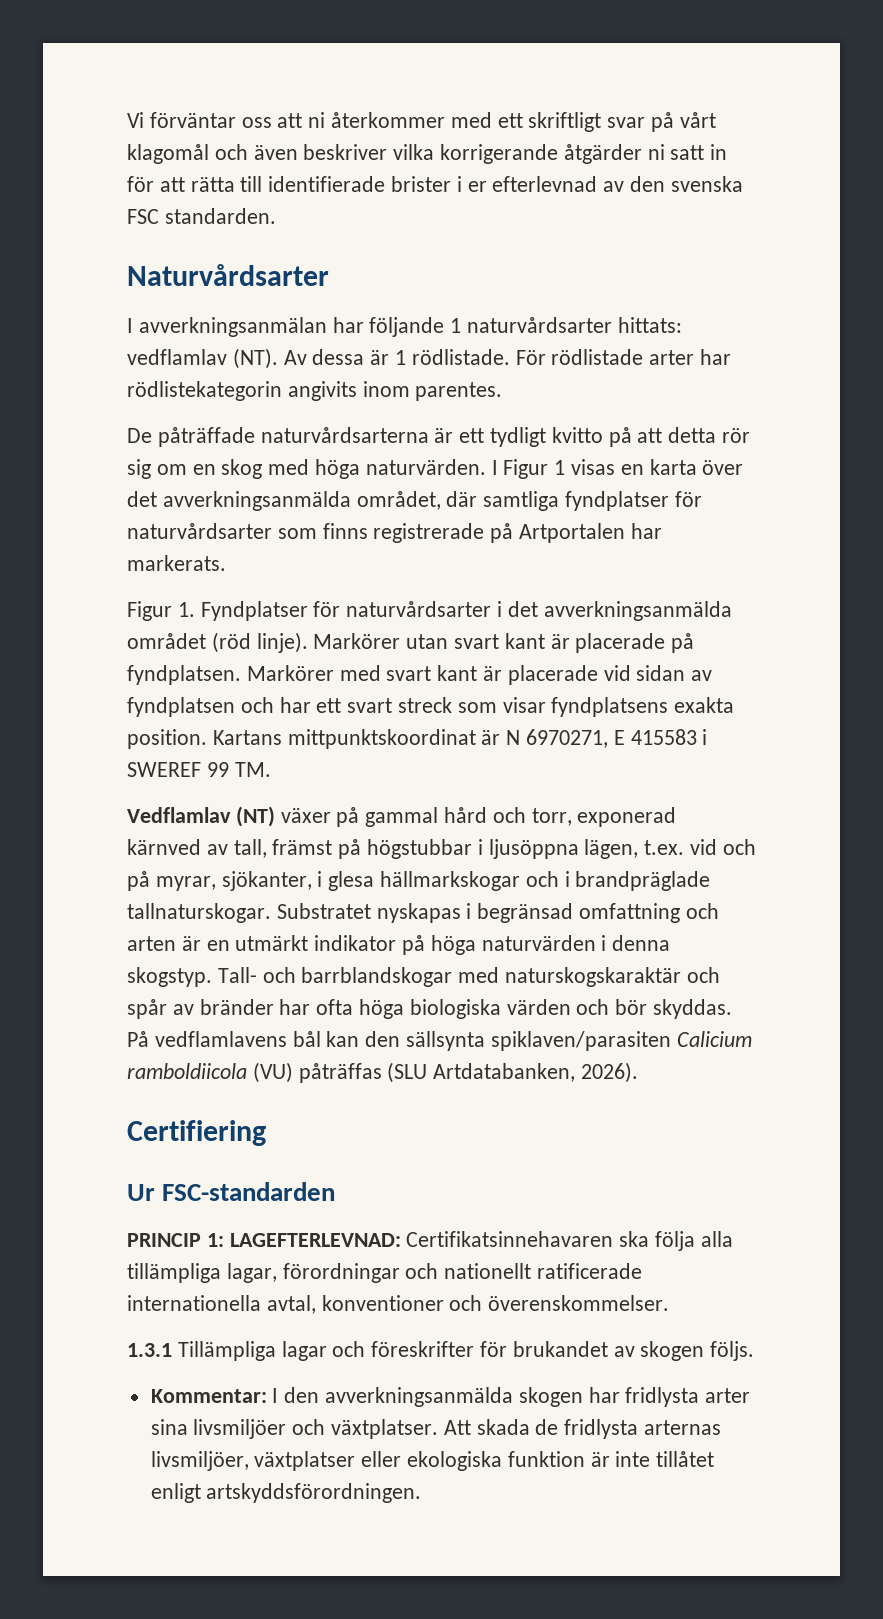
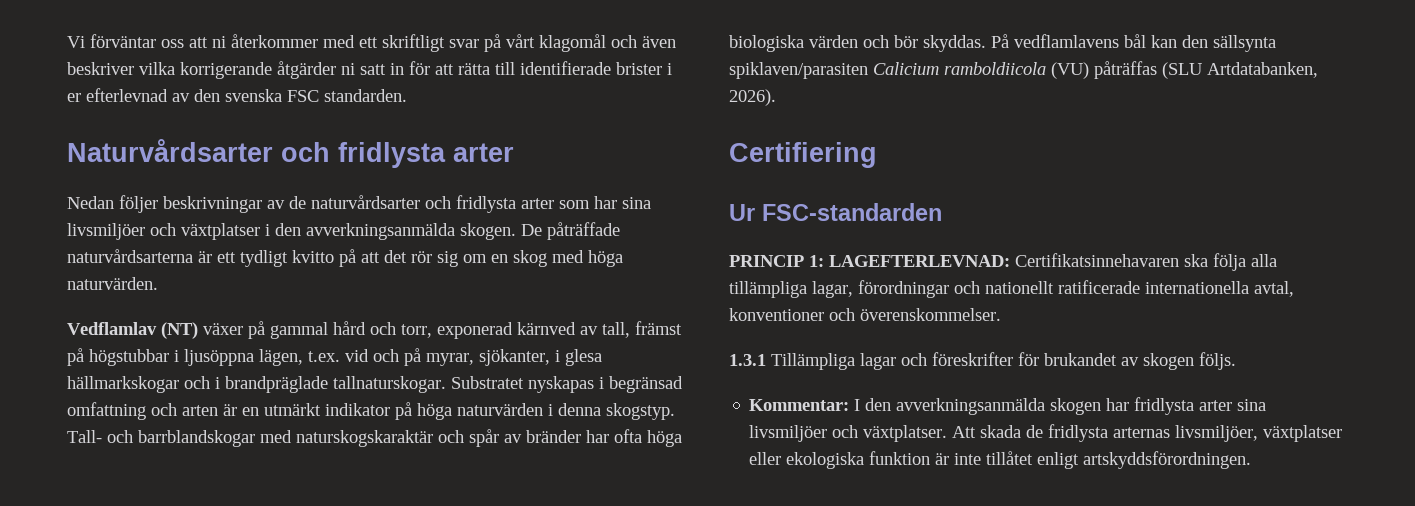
- Naturvårdsarter
- I avverkningsanmälan har följande 1 naturvårdsarter hittats: vedflamlav (NT). Av dessa är 1 rödlistade. För rödlistade arter har rödlistekategorin angivits inom parentes.
- De påträffade naturvårdsarterna är ett tydligt kvitto på att detta rör sig om en skog med höga naturvärden. I Figur 1 visas en karta över det avverkningsanmälda området, där samtliga fyndplatser för naturvårdsarter som finns registrerade på Artportalen har markerats.
- Figur 1. Fyndplatser för naturvårdsarter i det avverkningsanmälda området (röd linje). Markörer utan svart kant är placerade på fyndplatsen. Markörer med svart kant är placerade vid sidan av fyndplatsen och har ett svart streck som visar fyndplatsens exakta position. Kartans mittpunktskoordinat är N 6970271, E 415583 i SWEREF 99 TM.
+ Naturvårdsarter och fridlysta arter
+ Nedan följer beskrivningar av de naturvårdsarter och fridlysta arter som har sina livsmiljöer och växtplatser i den avverkningsanmälda skogen. De påträffade naturvårdsarterna är ett tydligt kvitto på att det rör sig om en skog med höga naturvärden.

